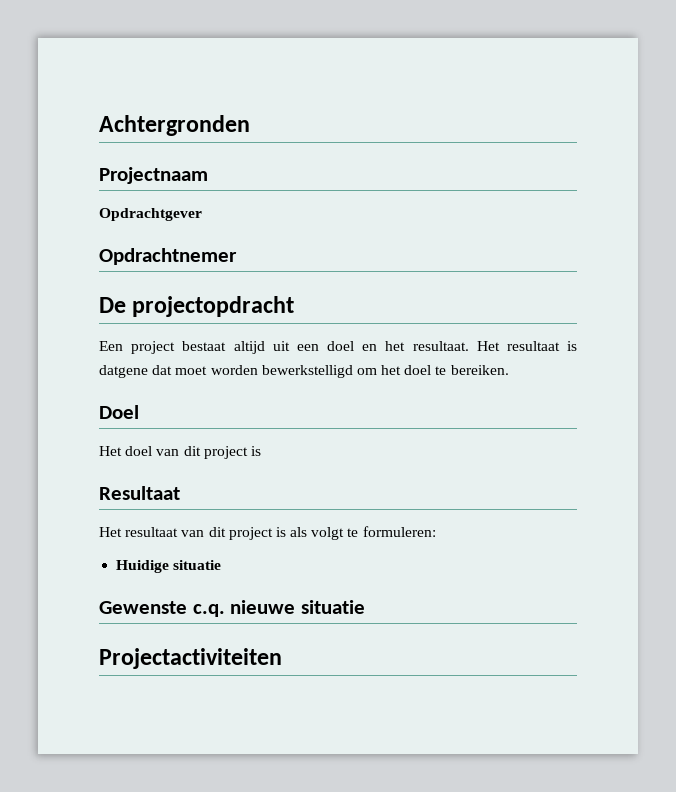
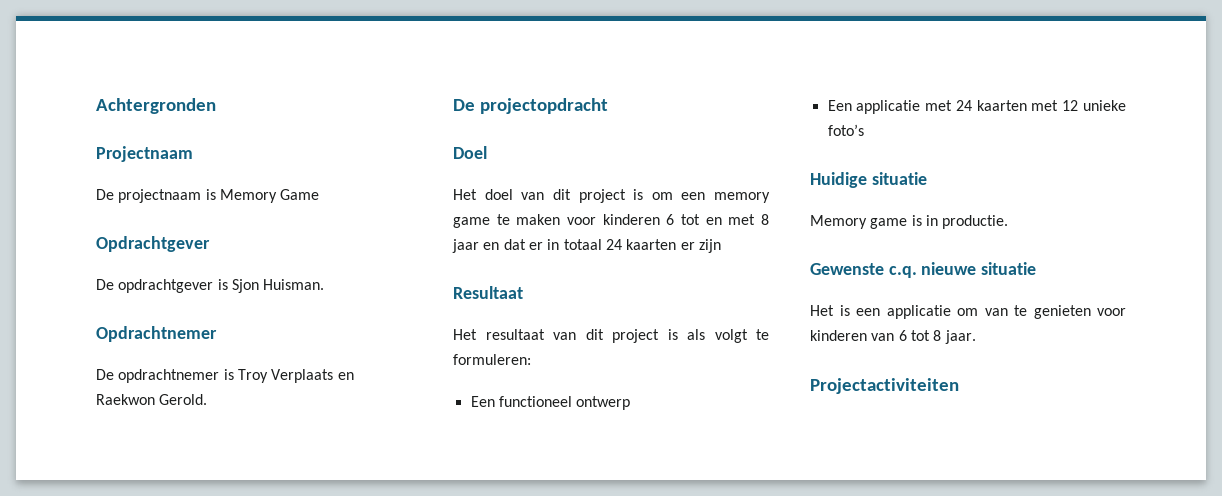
+ De projectnaam is Memory Game
  Opdrachtgever
+ De opdrachtgever is Sjon Huisman.
  Opdrachtnemer
+ De opdrachtnemer is Troy Verplaats en Raekwon Gerold.
  De projectopdracht
- Een project bestaat altijd uit een doel en het resultaat. Het resultaat is datgene dat moet worden bewerkstelligd om het doel te bereiken.
- Het doel van dit project is
+ Het doel van dit project is om een memory game te maken voor kinderen 6 tot en met 8 jaar en dat er in totaal 24 kaarten er zijn
+ Een functioneel ontwerp
+ Een applicatie met 24 kaarten met 12 unieke foto’s
  Huidige situatie
+ Memory game is in productie.
  Gewenste c.q. nieuwe situatie
+ Het is een applicatie om van te genieten voor kinderen van 6 tot 8 jaar.

